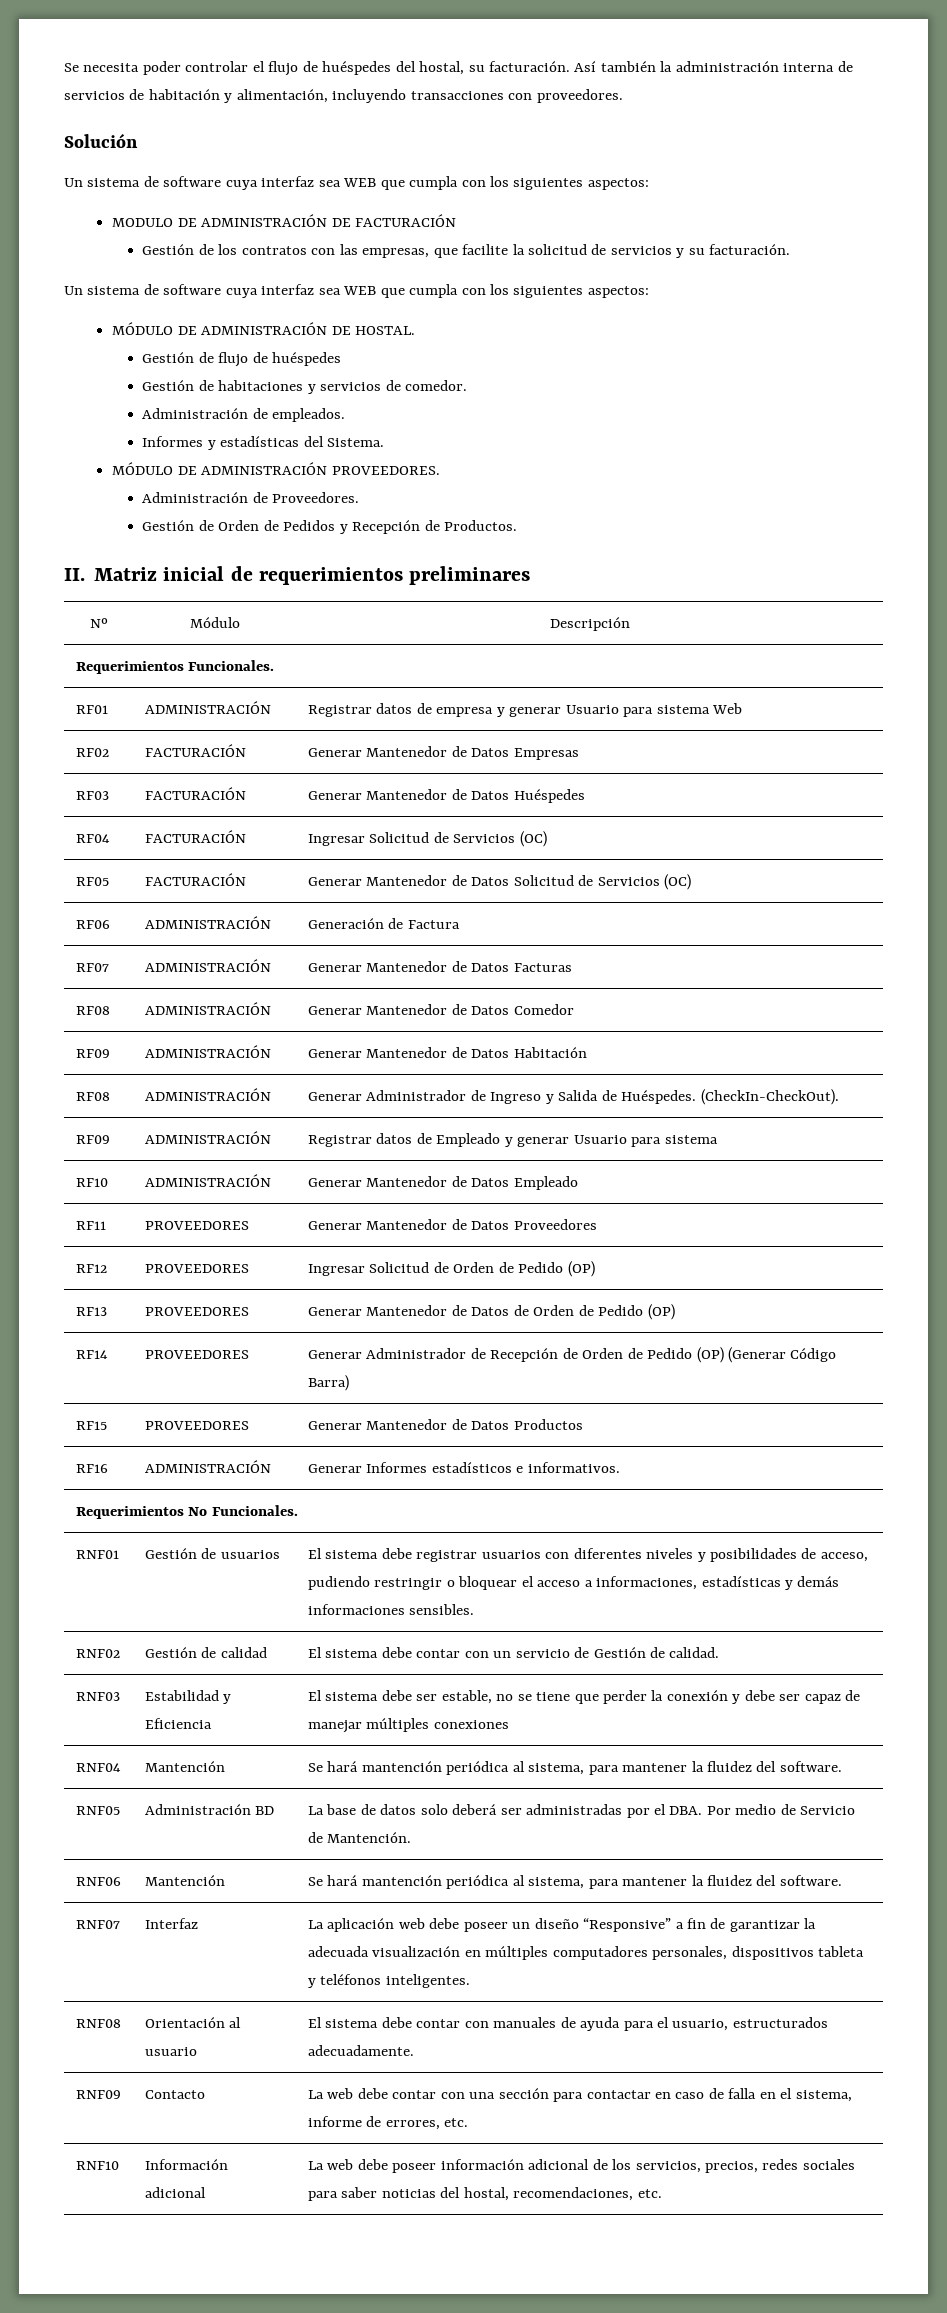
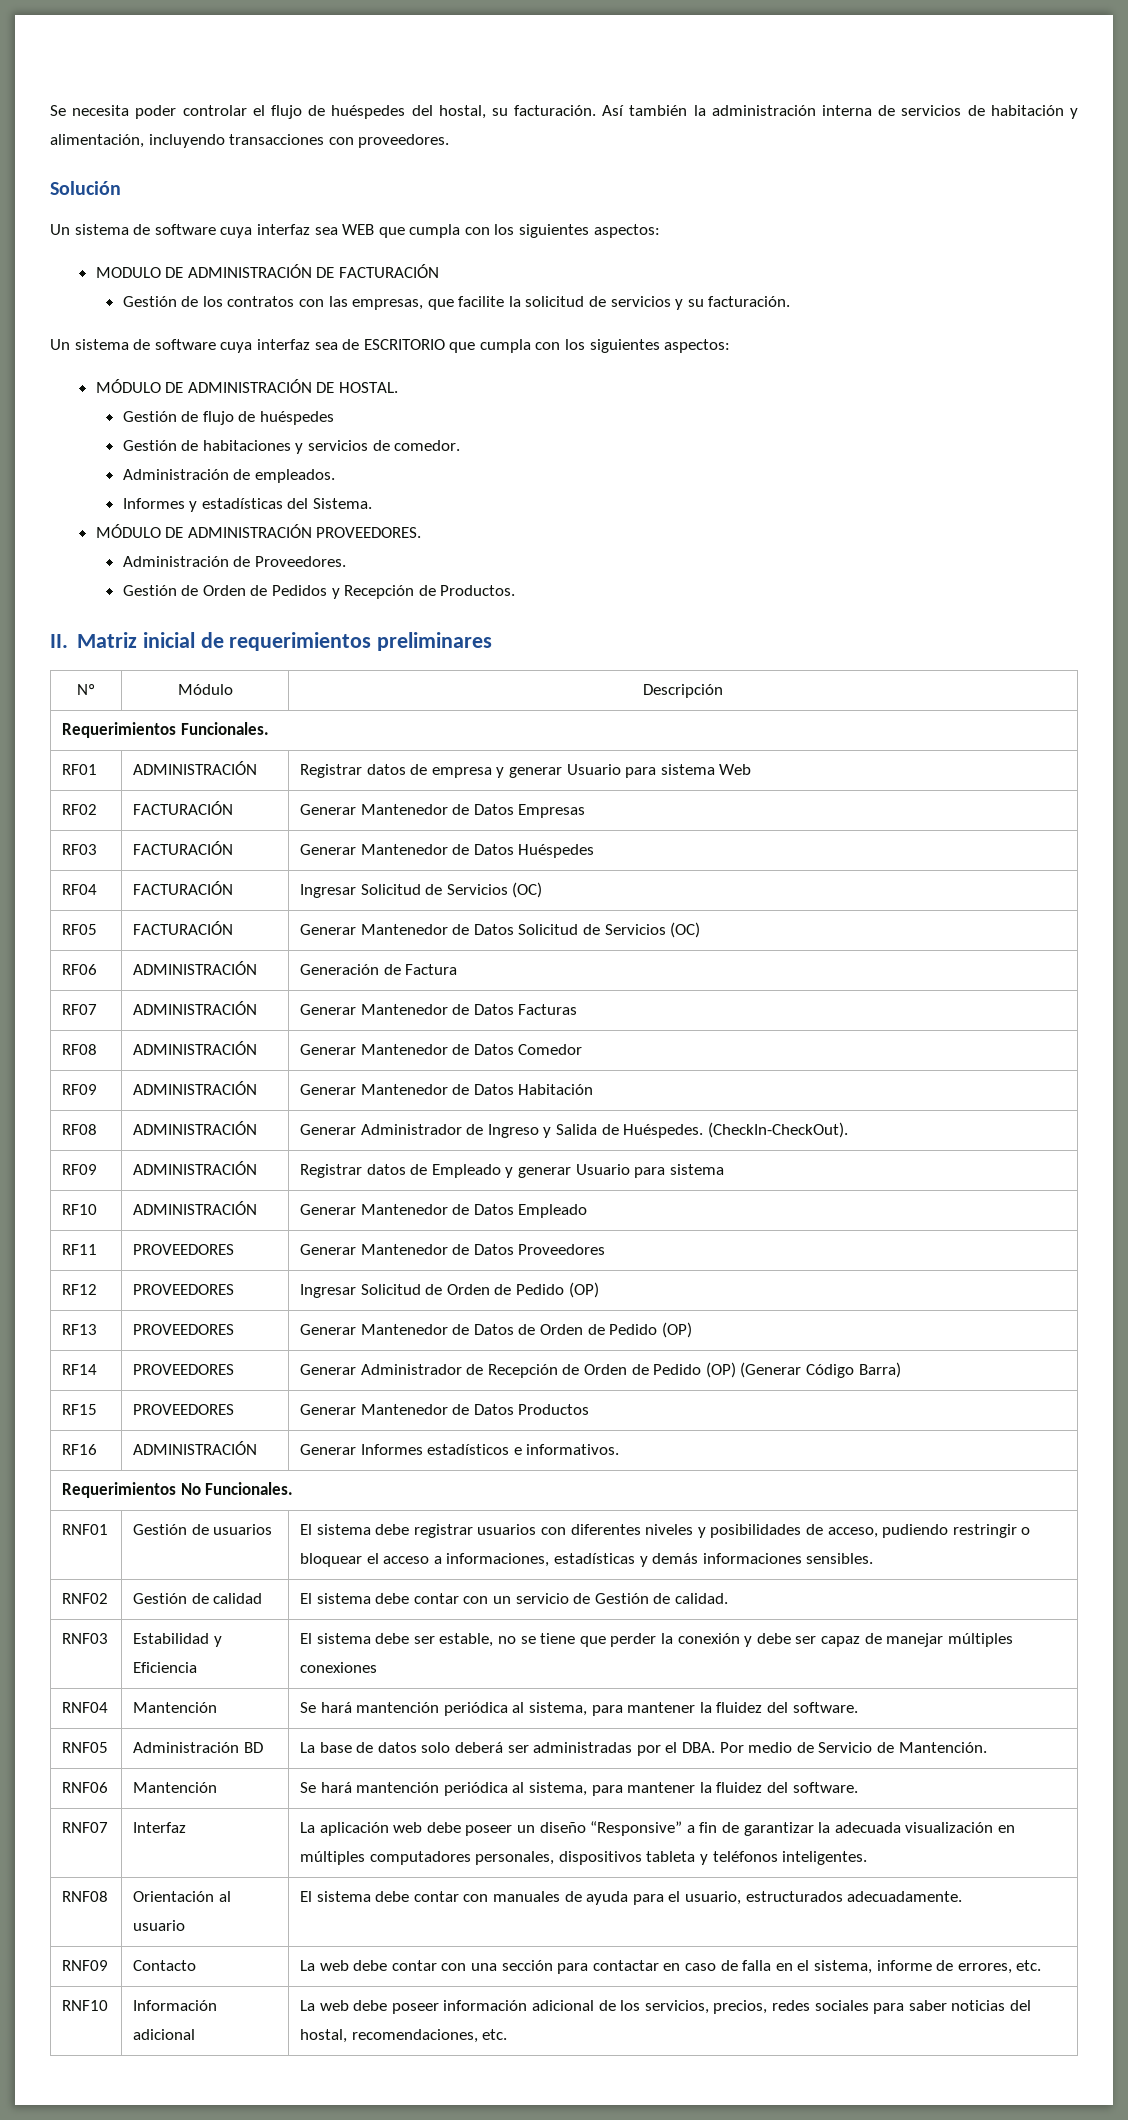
  Gestión de los contratos con las empresas, que facilite la solicitud de servicios y su facturación.
- Un sistema de software cuya interfaz sea WEB que cumpla con los siguientes aspectos:
+ Un sistema de software cuya interfaz sea de ESCRITORIO que cumpla con los siguientes aspectos:

